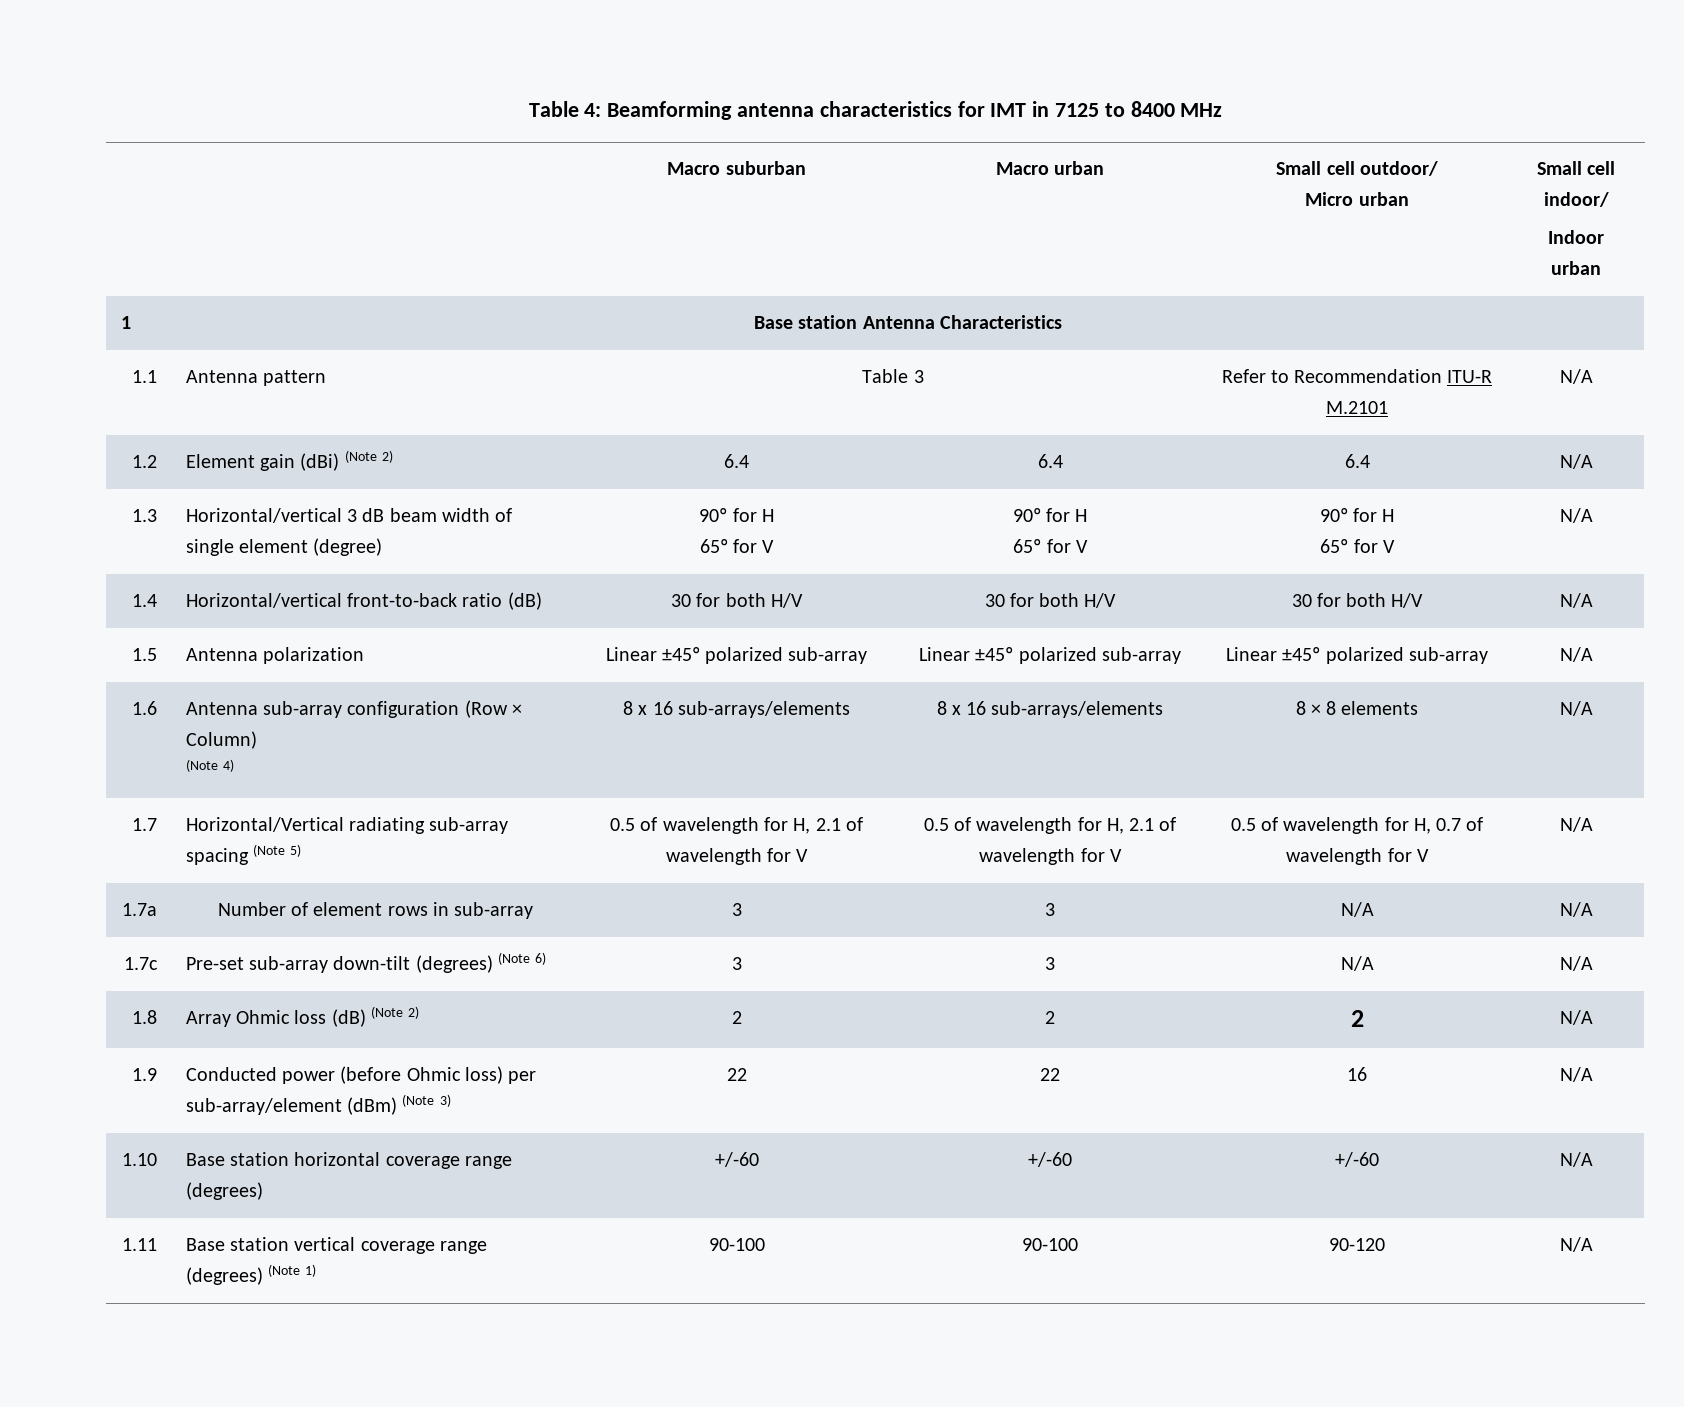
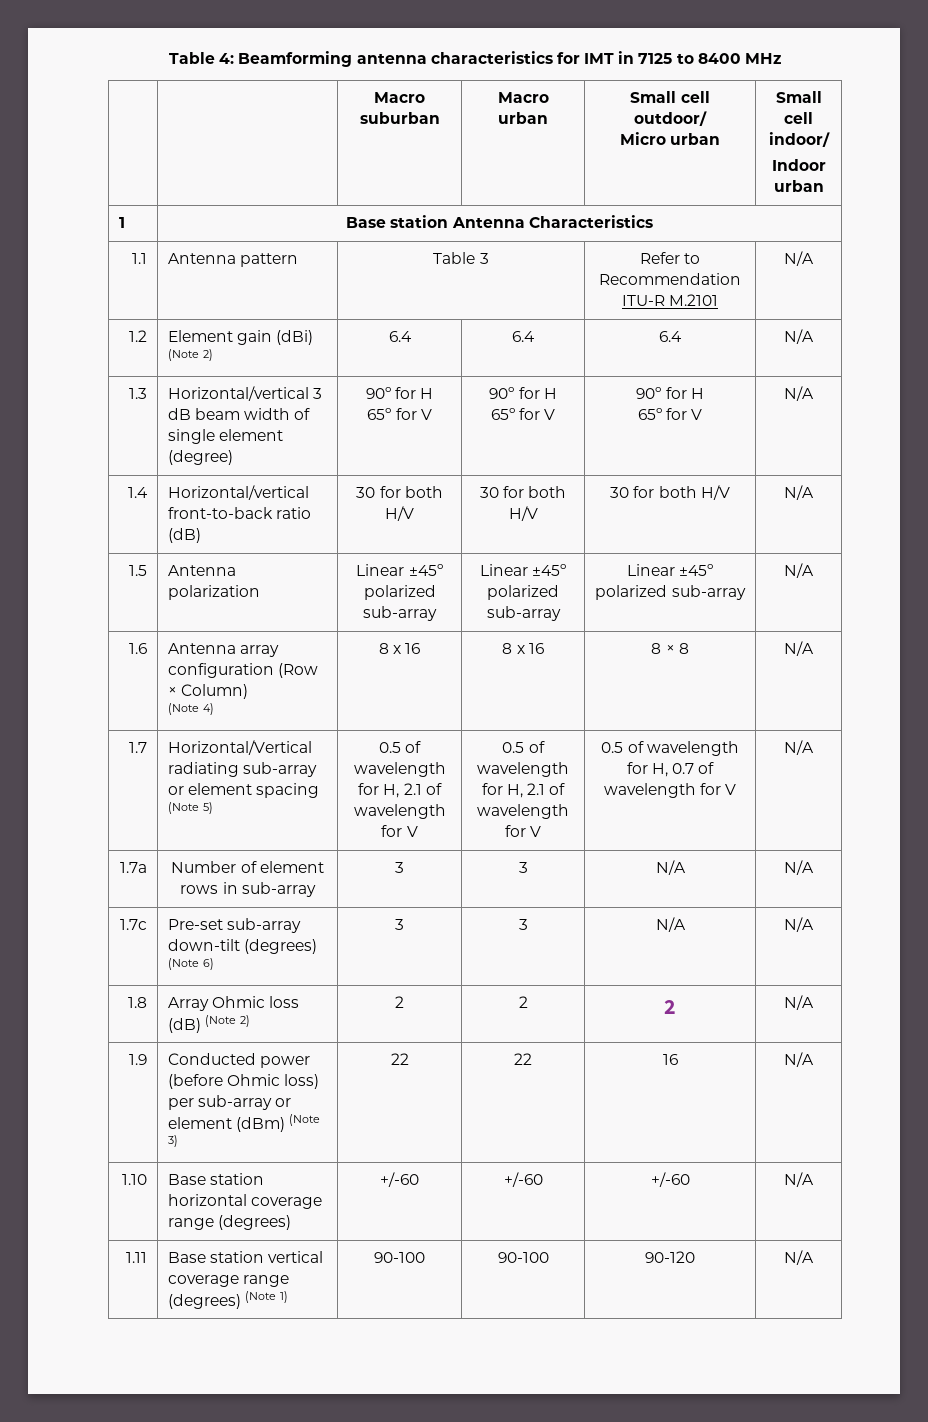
- 1.6 | Antenna sub-array configuration (Row × Column)
- (Note 4) | 8 x 16 sub-arrays/elements | 8 x 16 sub-arrays/elements | 8 × 8 elements | N/A
+ 1.6 | Antenna array configuration (Row × Column)
+ (Note 4) | 8 x 16 | 8 x 16 | 8 × 8 | N/A
- 1.7 | Horizontal/Vertical radiating sub-array spacing (Note 5) | 0.5 of wavelength for H, 2.1 of wavelength for V | 0.5 of wavelength for H, 2.1 of wavelength for V | 0.5 of wavelength for H, 0.7 of wavelength for V | N/A
+ 1.7 | Horizontal/Vertical radiating sub-array or element spacing (Note 5) | 0.5 of wavelength for H, 2.1 of wavelength for V | 0.5 of wavelength for H, 2.1 of wavelength for V | 0.5 of wavelength for H, 0.7 of wavelength for V | N/A
- 1.9 | Conducted power (before Ohmic loss) per sub-array/element (dBm) (Note 3) | 22 | 22 | 16 | N/A
+ 1.9 | Conducted power (before Ohmic loss) per sub-array or element (dBm) (Note 3) | 22 | 22 | 16 | N/A

